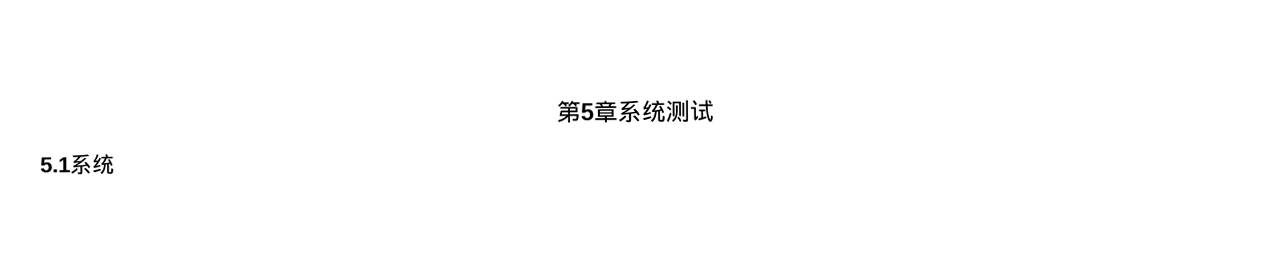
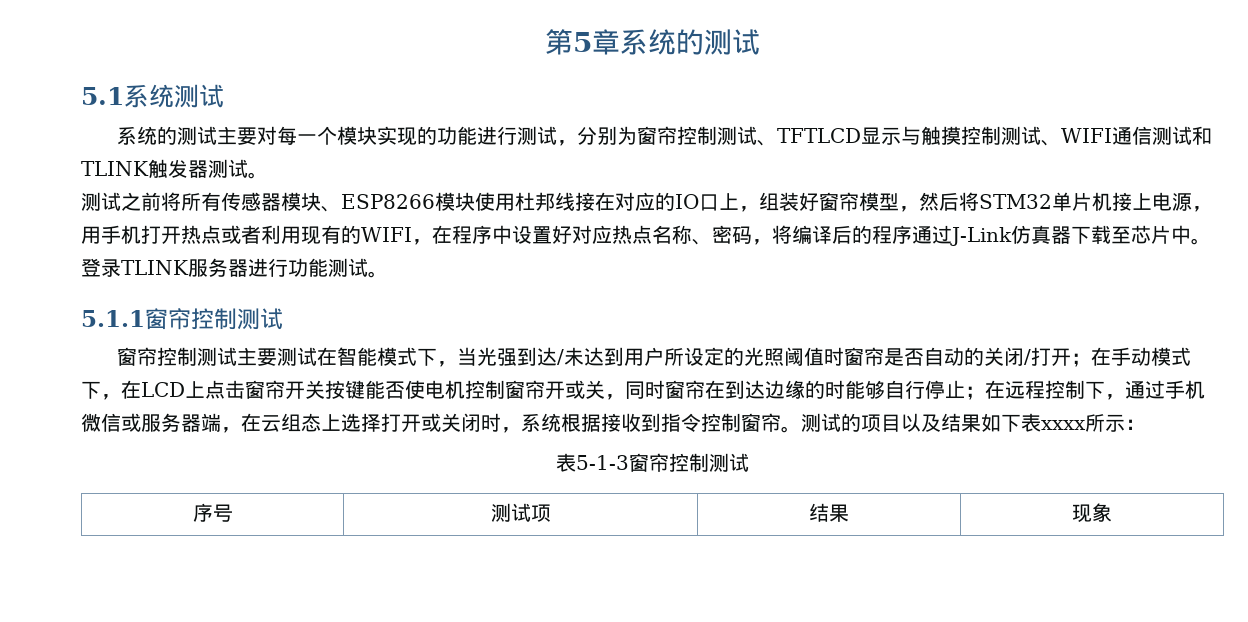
- 第5章系统测试
+ 第5章系统的测试
- 5.1系统
+ 5.1系统测试
+ 系统的测试主要对每一个模块实现的功能进行测试，分别为窗帘控制测试、TFTLCD显示与触摸控制测试、WIFI通信测试和TLINK触发器测试。
+ 测试之前将所有传感器模块、ESP8266模块使用杜邦线接在对应的IO口上，组装好窗帘模型，然后将STM32单片机接上电源，用手机打开热点或者利用现有的WIFI，在程序中设置好对应热点名称、密码，将编译后的程序通过J-Link仿真器下载至芯片中。登录TLINK服务器进行功能测试。
+ 5.1.1窗帘控制测试
+ 窗帘控制测试主要测试在智能模式下，当光强到达/未达到用户所设定的光照阈值时窗帘是否自动的关闭/打开；在手动模式下，在LCD上点击窗帘开关按键能否使电机控制窗帘开或关，同时窗帘在到达边缘的时能够自行停止；在远程控制下，通过手机微信或服务器端，在云组态上选择打开或关闭时，系统根据接收到指令控制窗帘。测试的项目以及结果如下表xxxx所示：
+ 表5-1-3窗帘控制测试
+ 序号 | 测试项 | 结果 | 现象

